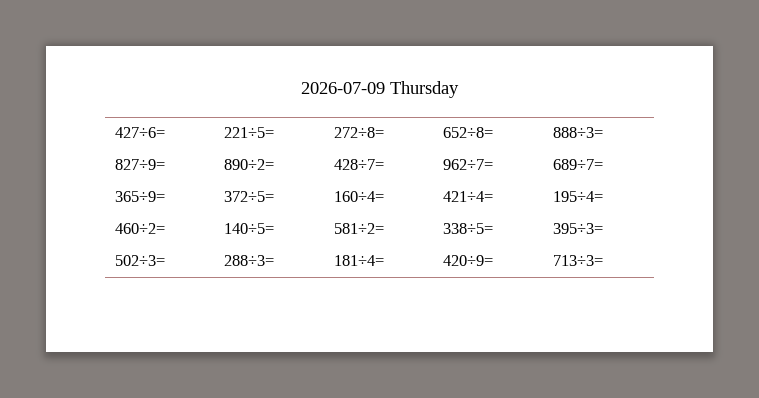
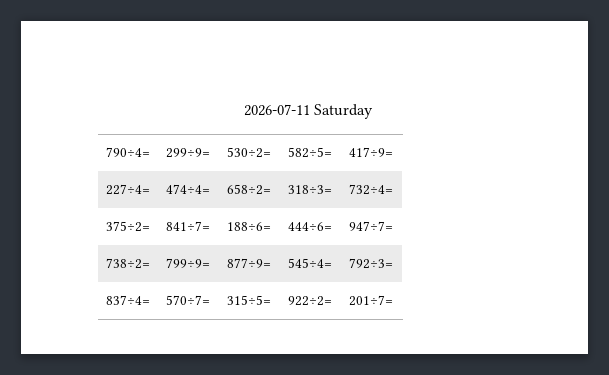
- 2026-07-09 Thursday
- 427÷6= | 221÷5= | 272÷8= | 652÷8= | 888÷3=
- 827÷9= | 890÷2= | 428÷7= | 962÷7= | 689÷7=
- 365÷9= | 372÷5= | 160÷4= | 421÷4= | 195÷4=
- 460÷2= | 140÷5= | 581÷2= | 338÷5= | 395÷3=
- 502÷3= | 288÷3= | 181÷4= | 420÷9= | 713÷3=
+ 2026-07-11 Saturday
+ 790÷4= | 299÷9= | 530÷2= | 582÷5= | 417÷9=
+ 227÷4= | 474÷4= | 658÷2= | 318÷3= | 732÷4=
+ 375÷2= | 841÷7= | 188÷6= | 444÷6= | 947÷7=
+ 738÷2= | 799÷9= | 877÷9= | 545÷4= | 792÷3=
+ 837÷4= | 570÷7= | 315÷5= | 922÷2= | 201÷7=

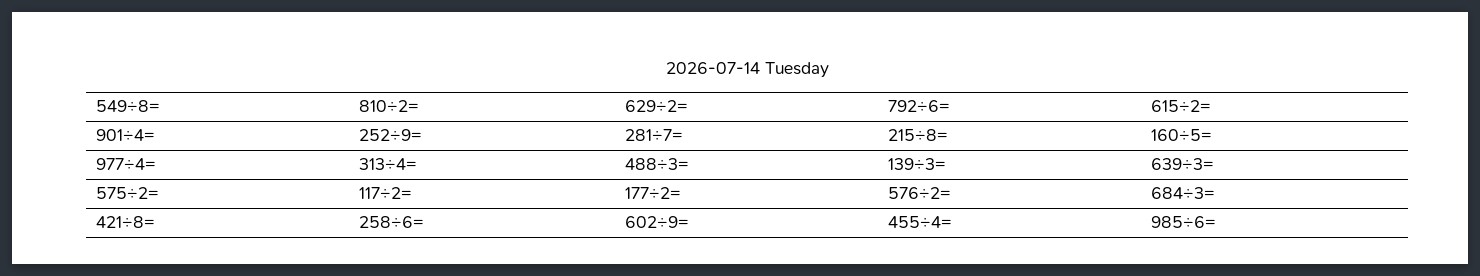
- 2026-07-11 Saturday
- 790÷4= | 299÷9= | 530÷2= | 582÷5= | 417÷9=
- 227÷4= | 474÷4= | 658÷2= | 318÷3= | 732÷4=
- 375÷2= | 841÷7= | 188÷6= | 444÷6= | 947÷7=
- 738÷2= | 799÷9= | 877÷9= | 545÷4= | 792÷3=
- 837÷4= | 570÷7= | 315÷5= | 922÷2= | 201÷7=
+ 2026-07-14 Tuesday
+ 549÷8= | 810÷2= | 629÷2= | 792÷6= | 615÷2=
+ 901÷4= | 252÷9= | 281÷7= | 215÷8= | 160÷5=
+ 977÷4= | 313÷4= | 488÷3= | 139÷3= | 639÷3=
+ 575÷2= | 117÷2= | 177÷2= | 576÷2= | 684÷3=
+ 421÷8= | 258÷6= | 602÷9= | 455÷4= | 985÷6=

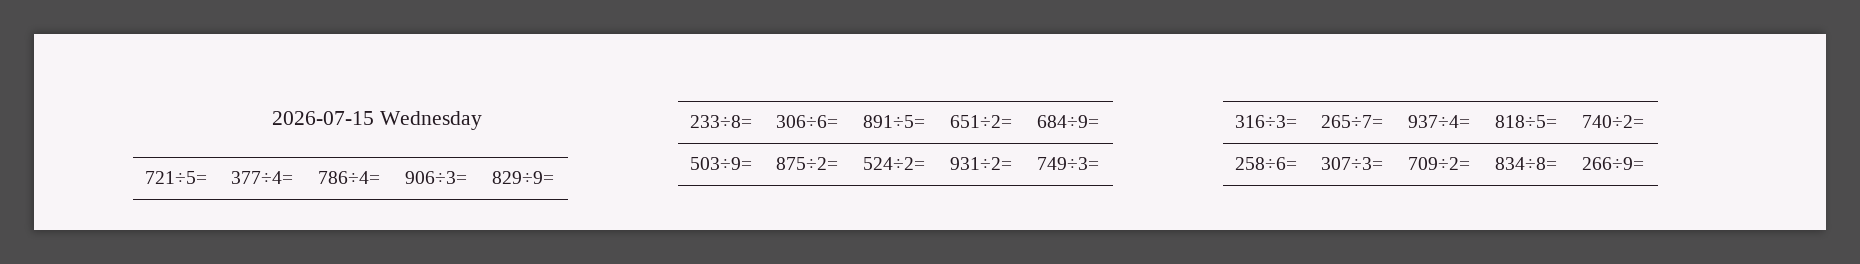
- 2026-07-14 Tuesday
- 549÷8= | 810÷2= | 629÷2= | 792÷6= | 615÷2=
- 901÷4= | 252÷9= | 281÷7= | 215÷8= | 160÷5=
- 977÷4= | 313÷4= | 488÷3= | 139÷3= | 639÷3=
- 575÷2= | 117÷2= | 177÷2= | 576÷2= | 684÷3=
- 421÷8= | 258÷6= | 602÷9= | 455÷4= | 985÷6=
+ 2026-07-15 Wednesday
+ 721÷5= | 377÷4= | 786÷4= | 906÷3= | 829÷9=
+ 233÷8= | 306÷6= | 891÷5= | 651÷2= | 684÷9=
+ 503÷9= | 875÷2= | 524÷2= | 931÷2= | 749÷3=
+ 316÷3= | 265÷7= | 937÷4= | 818÷5= | 740÷2=
+ 258÷6= | 307÷3= | 709÷2= | 834÷8= | 266÷9=

